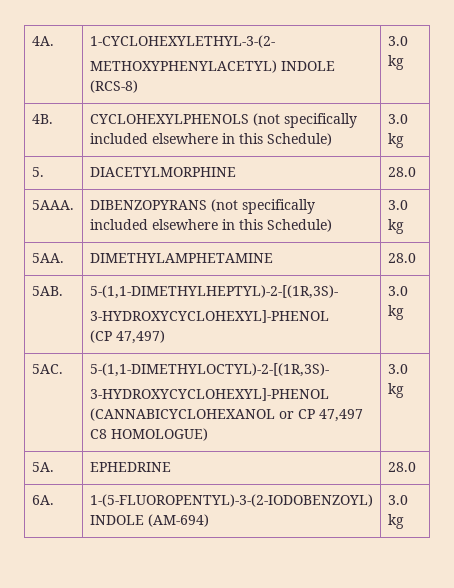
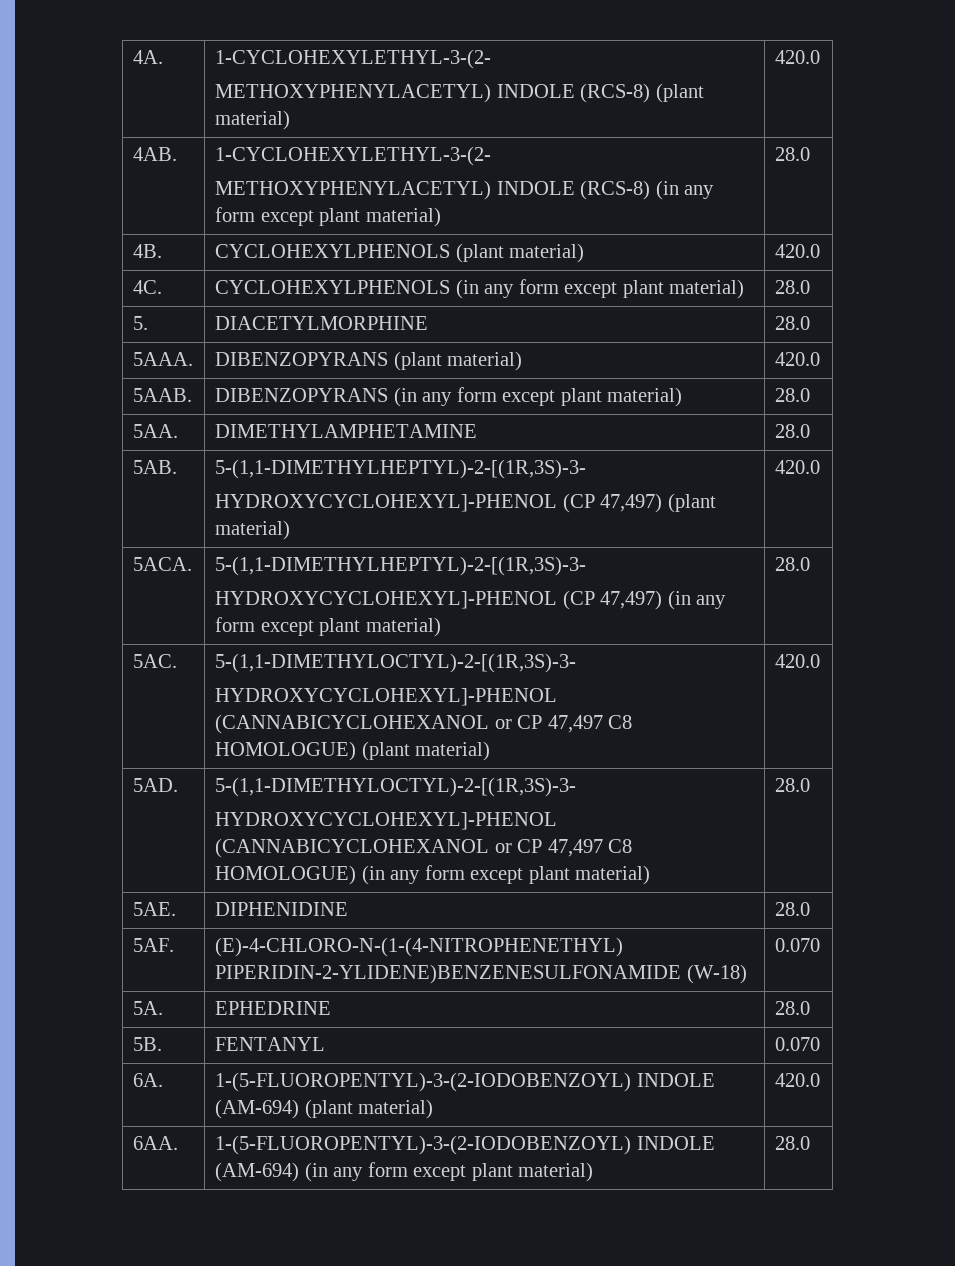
  4A. | 1-CYCLOHEXYLETHYL-3-(2-
- METHOXYPHENYLACETYL) INDOLE (RCS-8) | 3.0 kg
- 4B. | CYCLOHEXYLPHENOLS (not specifically included elsewhere in this Schedule) | 3.0 kg
+ METHOXYPHENYLACETYL) INDOLE (RCS-8) (plant material) | 420.0
+ 4AB. | 1-CYCLOHEXYLETHYL-3-(2-
+ METHOXYPHENYLACETYL) INDOLE (RCS-8) (in any form except plant material) | 28.0
+ 4B. | CYCLOHEXYLPHENOLS (plant material) | 420.0
+ 4C. | CYCLOHEXYLPHENOLS (in any form except plant material) | 28.0
- 5AAA. | DIBENZOPYRANS (not specifically included elsewhere in this Schedule) | 3.0 kg
+ 5AAA. | DIBENZOPYRANS (plant material) | 420.0
+ 5AAB. | DIBENZOPYRANS (in any form except plant material) | 28.0
- 5AB. | 5-(1,1-DIMETHYLHEPTYL)-2-[(1R,3S)-
- 3-HYDROXYCYCLOHEXYL]-PHENOL
- (CP 47,497) | 3.0 kg
+ 5AB. | 5-(1,1-DIMETHYLHEPTYL)-2-[(1R,3S)-3-
+ HYDROXYCYCLOHEXYL]-PHENOL (CP 47,497) (plant material) | 420.0
+ 5ACA. | 5-(1,1-DIMETHYLHEPTYL)-2-[(1R,3S)-3-
+ HYDROXYCYCLOHEXYL]-PHENOL (CP 47,497) (in any form except plant material) | 28.0
- 5AC. | 5-(1,1-DIMETHYLOCTYL)-2-[(1R,3S)-
- 3-HYDROXYCYCLOHEXYL]-PHENOL (CANNABICYCLOHEXANOL or CP 47,497 C8 HOMOLOGUE) | 3.0 kg
+ 5AC. | 5-(1,1-DIMETHYLOCTYL)-2-[(1R,3S)-3-
+ HYDROXYCYCLOHEXYL]-PHENOL (CANNABICYCLOHEXANOL or CP 47,497 C8 HOMOLOGUE) (plant material) | 420.0
+ 5AD. | 5-(1,1-DIMETHYLOCTYL)-2-[(1R,3S)-3-
+ HYDROXYCYCLOHEXYL]-PHENOL (CANNABICYCLOHEXANOL or CP 47,497 C8 HOMOLOGUE) (in any form except plant material) | 28.0
+ 5AE. | DIPHENIDINE | 28.0
+ 5AF. | (E)-4-CHLORO-N-(1-(4-NITROPHENETHYL) PIPERIDIN-2-YLIDENE)BENZENESULFONAMIDE (W-18) | 0.070
+ 5B. | FENTANYL | 0.070
- 6A. | 1-(5-FLUOROPENTYL)-3-(2-IODOBENZOYL) INDOLE (AM-694) | 3.0 kg
+ 6A. | 1-(5-FLUOROPENTYL)-3-(2-IODOBENZOYL) INDOLE (AM-694) (plant material) | 420.0
+ 6AA. | 1-(5-FLUOROPENTYL)-3-(2-IODOBENZOYL) INDOLE (AM-694) (in any form except plant material) | 28.0

